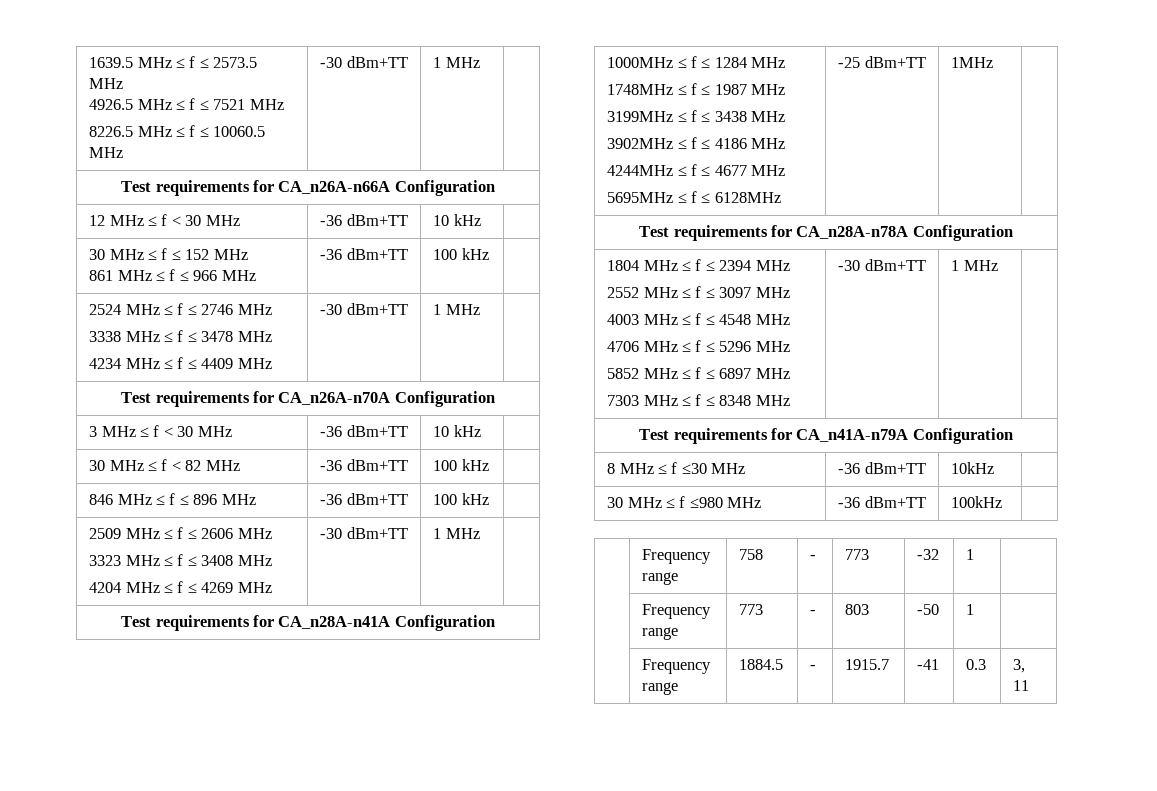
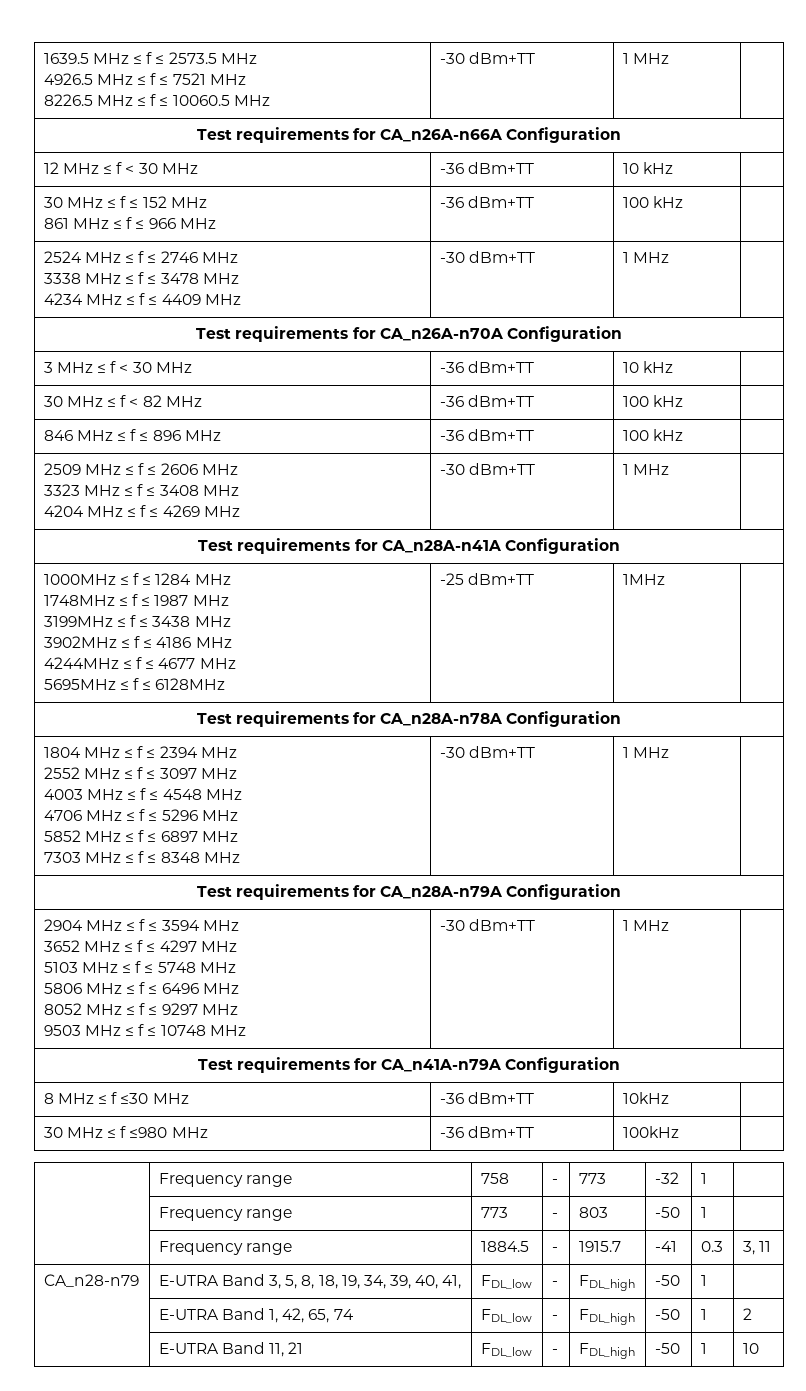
+ Test requirements for CA_n28A-n79A Configuration
+ 2904 MHz ≤ f ≤ 3594 MHz
+ 3652 MHz ≤ f ≤ 4297 MHz
+ 5103 MHz ≤ f ≤ 5748 MHz
+ 5806 MHz ≤ f ≤ 6496 MHz
+ 8052 MHz ≤ f ≤ 9297 MHz
+ 9503 MHz ≤ f ≤ 10748 MHz | -30 dBm+TT | 1 MHz
+ CA_n28-n79 | E-UTRA Band 3, 5, 8, 18, 19, 34, 39, 40, 41, | FDL_low | - | FDL_high | -50 | 1 |
+ | E-UTRA Band 1, 42, 65, 74 | FDL_low | - | FDL_high | -50 | 1 | 2
+ | E-UTRA Band 11, 21 | FDL_low | - | FDL_high | -50 | 1 | 10

